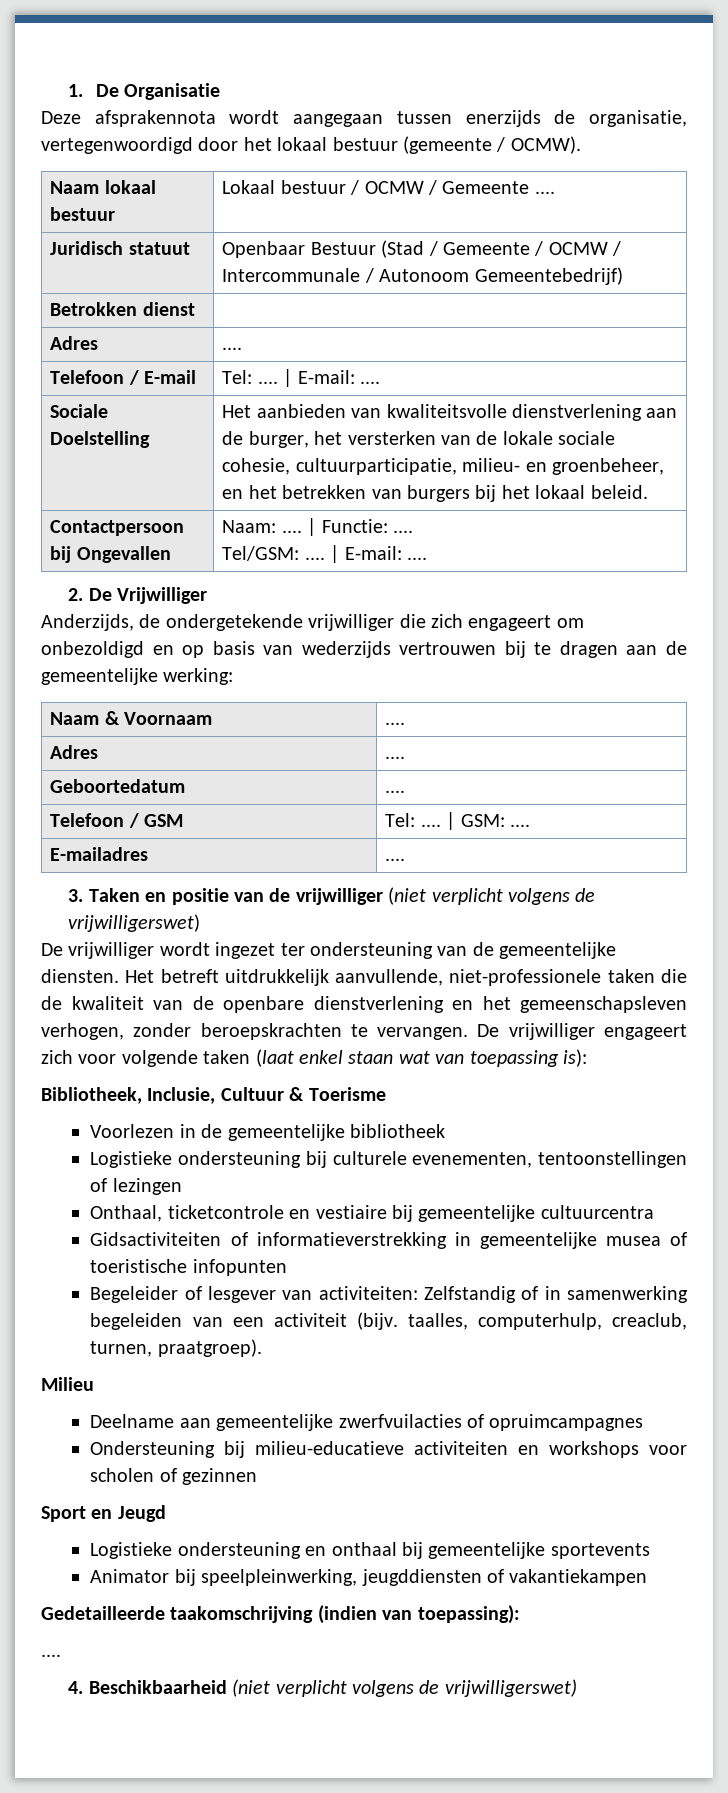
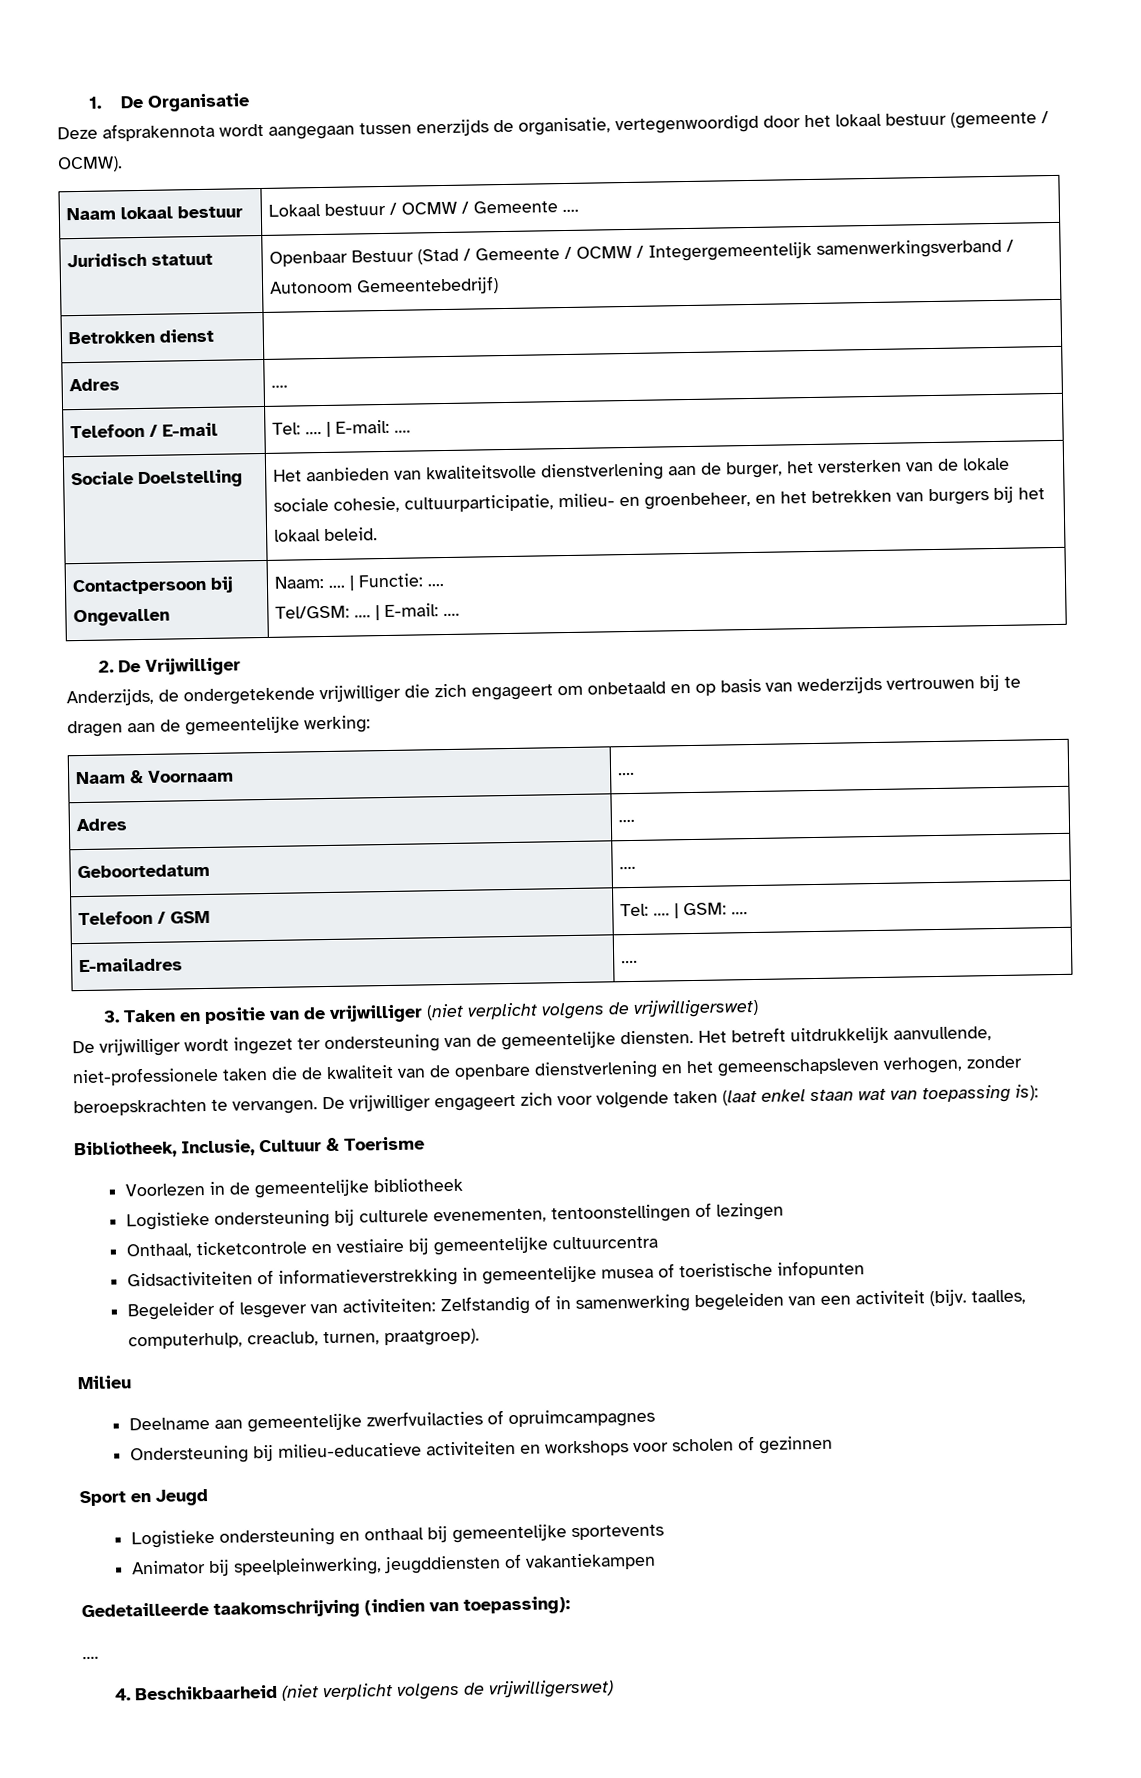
- Juridisch statuut | Openbaar Bestuur (Stad / Gemeente / OCMW / Intercommunale / Autonoom Gemeentebedrijf)
+ Juridisch statuut | Openbaar Bestuur (Stad / Gemeente / OCMW / Integergemeentelijk samenwerkingsverband / Autonoom Gemeentebedrijf)
- Anderzijds, de ondergetekende vrijwilliger die zich engageert om onbezoldigd en op basis van wederzijds vertrouwen bij te dragen aan de gemeentelijke werking:
+ Anderzijds, de ondergetekende vrijwilliger die zich engageert om onbetaald en op basis van wederzijds vertrouwen bij te dragen aan de gemeentelijke werking:

